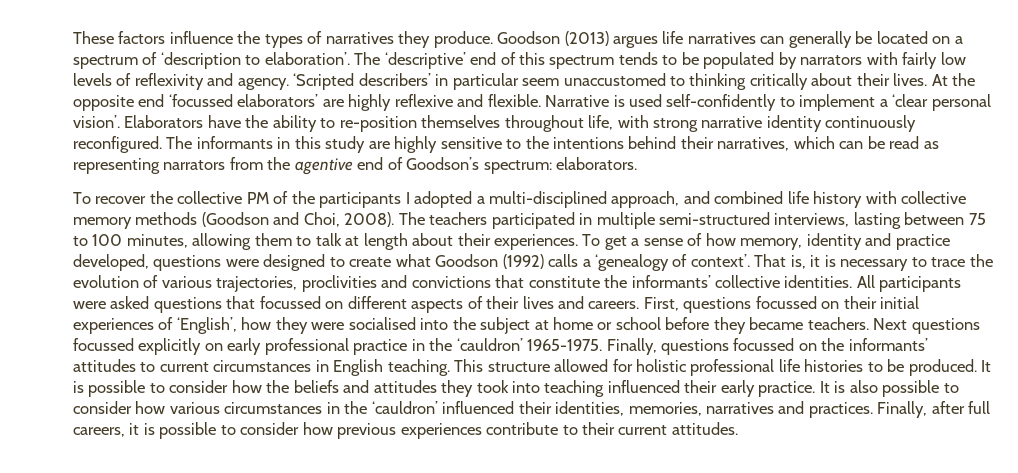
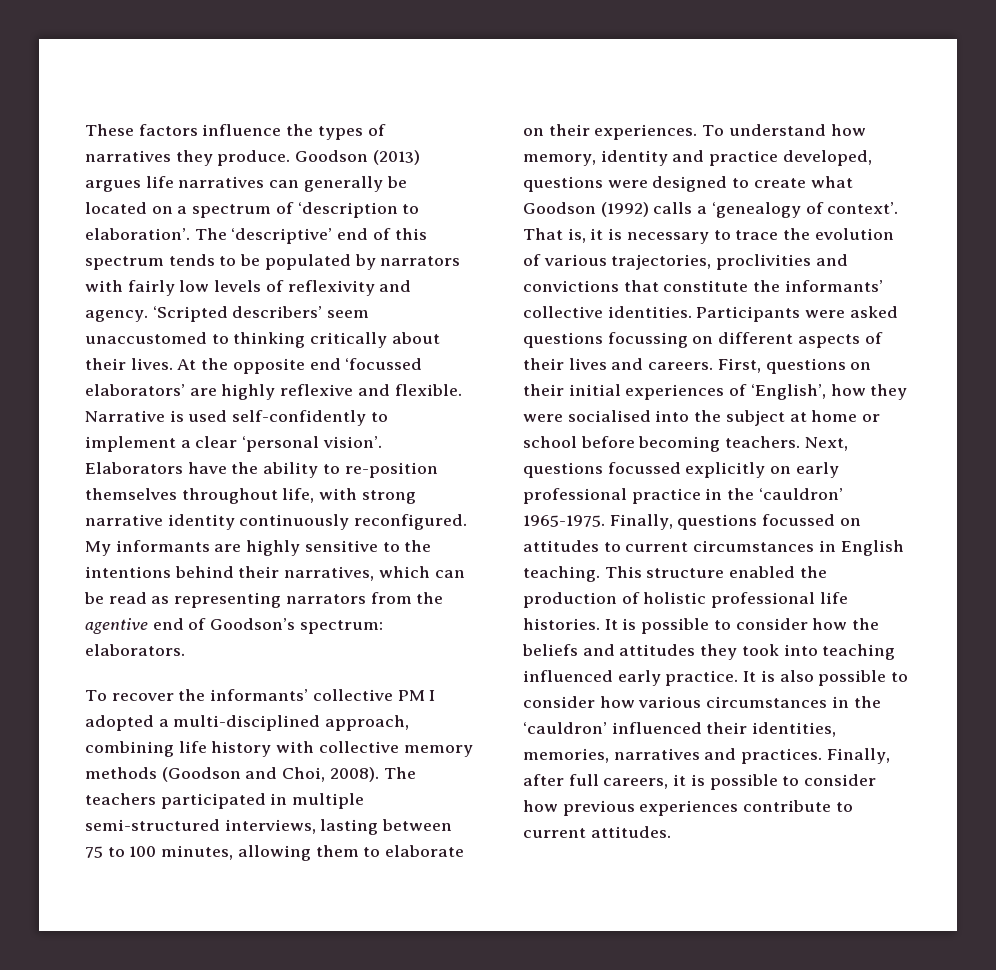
- ‘Scripted describers’ in particular seem unaccustomed to thinking critically about their lives.
+ ‘Scripted describers’ seem unaccustomed to thinking critically about their lives.
- Narrative is used self-confidently to implement a ‘clear personal vision’.
+ Narrative is used self-confidently to implement a clear ‘personal vision’.
- The informants in this study are highly sensitive to the intentions behind their narratives, which can be read as representing narrators from the agentive end of Goodson’s spectrum: elaborators.
+ My informants are highly sensitive to the intentions behind their narratives, which can be read as representing narrators from the agentive end of Goodson’s spectrum: elaborators.
- To recover the collective PM of the participants I adopted a multi-disciplined approach, and combined life history with collective memory methods (Goodson and Choi, 2008).
+ To recover the informants’ collective PM I adopted a multi-disciplined approach, combining life history with collective memory methods (Goodson and Choi, 2008).
- The teachers participated in multiple semi-structured interviews, lasting between 75 to 100 minutes, allowing them to talk at length about their experiences. To get a sense of how memory, identity and practice developed, questions were designed to create what Goodson (1992) calls a ‘genealogy of context’.
+ The teachers participated in multiple semi-structured interviews, lasting between 75 to 100 minutes, allowing them to elaborate on their experiences. To understand how memory, identity and practice developed, questions were designed to create what Goodson (1992) calls a ‘genealogy of context’.
- All participants were asked questions that focussed on different aspects of their lives and careers.
+ Participants were asked questions focussing on different aspects of their lives and careers.
- First, questions focussed on their initial experiences of ‘English’, how they were socialised into the subject at home or school before they became teachers. Next questions focussed explicitly on early professional practice in the ‘cauldron’ 1965-1975.
+ First, questions on their initial experiences of ‘English’, how they were socialised into the subject at home or school before becoming teachers. Next, questions focussed explicitly on early professional practice in the ‘cauldron’ 1965-1975.
- Finally, questions focussed on the informants’ attitudes to current circumstances in English teaching.
+ Finally, questions focussed on attitudes to current circumstances in English teaching.
- This structure allowed for holistic professional life histories to be produced.
+ This structure enabled the production of holistic professional life histories.
- It is possible to consider how the beliefs and attitudes they took into teaching influenced their early practice.
+ It is possible to consider how the beliefs and attitudes they took into teaching influenced early practice.
- Finally, after full careers, it is possible to consider how previous experiences contribute to their current attitudes.
+ Finally, after full careers, it is possible to consider how previous experiences contribute to current attitudes.

